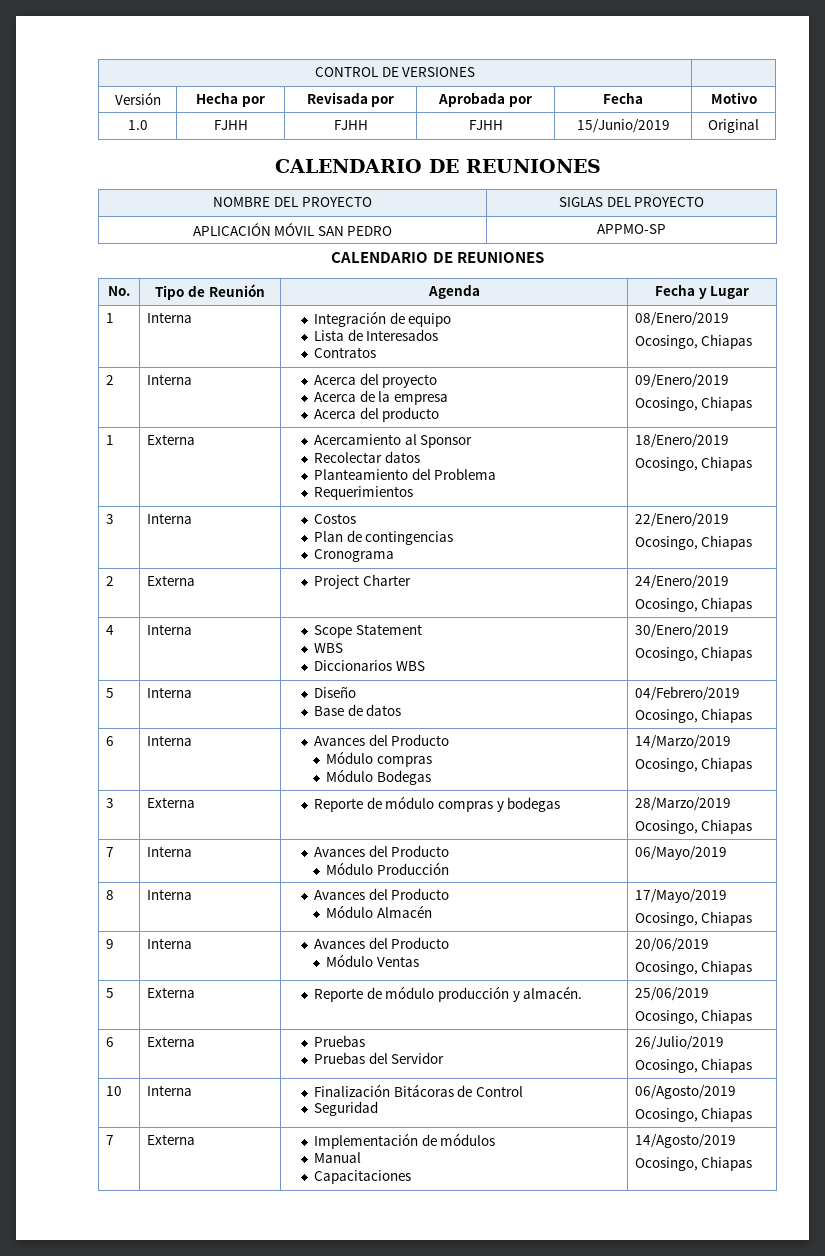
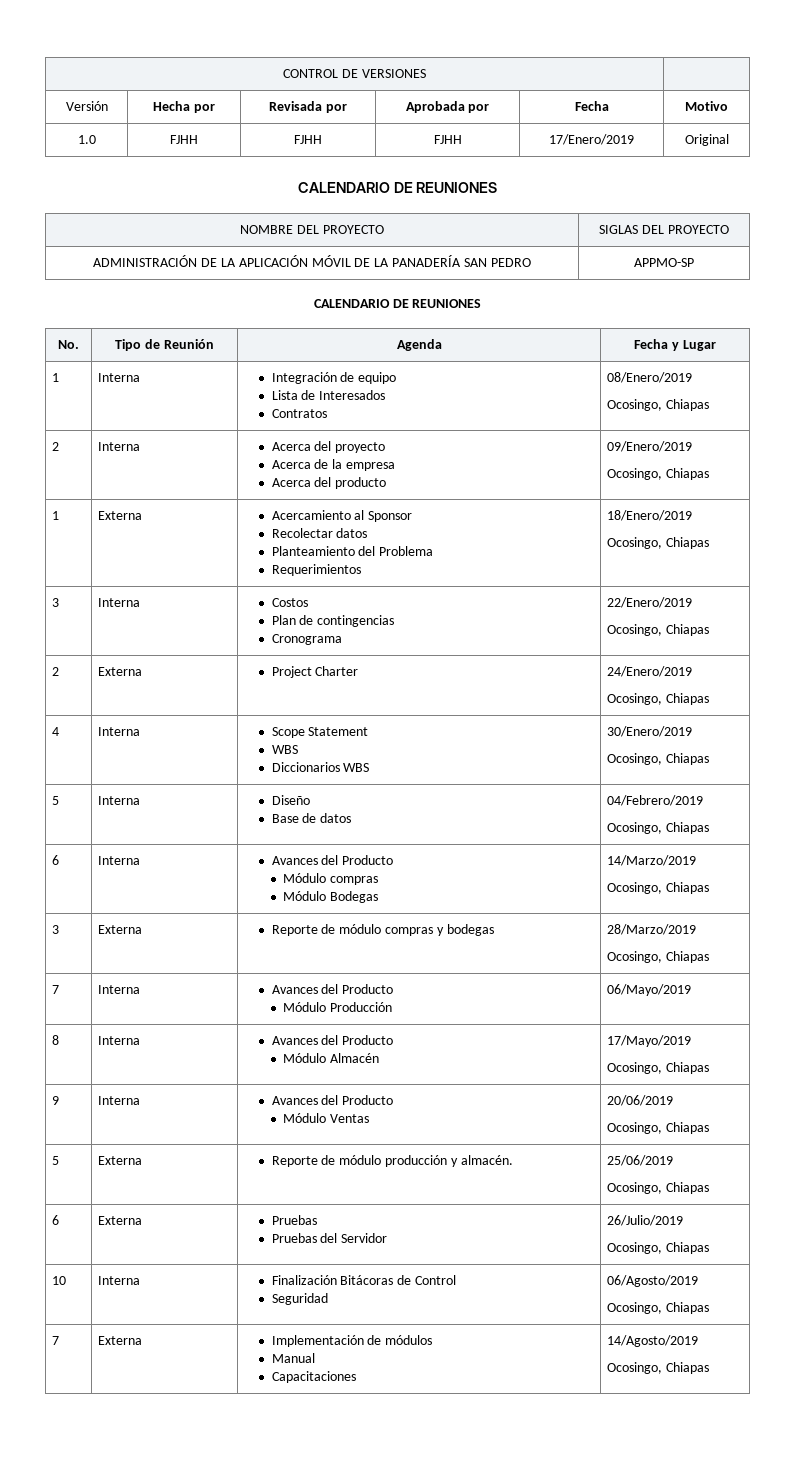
- 1.0 | FJHH | FJHH | FJHH | 15/Junio/2019 | Original
+ 1.0 | FJHH | FJHH | FJHH | 17/Enero/2019 | Original
- APLICACIÓN MÓVIL SAN PEDRO | APPMO-SP
+ ADMINISTRACIÓN DE LA APLICACIÓN MÓVIL DE LA PANADERÍA SAN PEDRO | APPMO-SP

